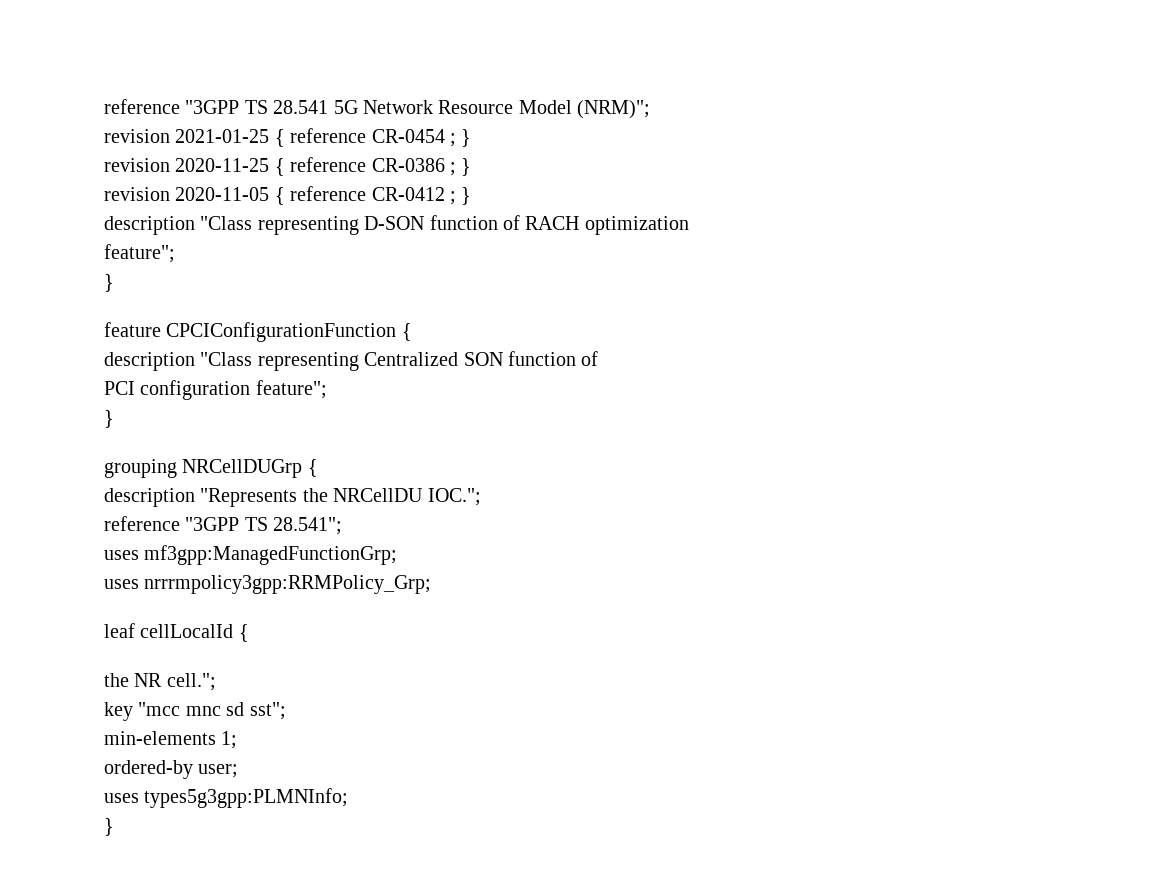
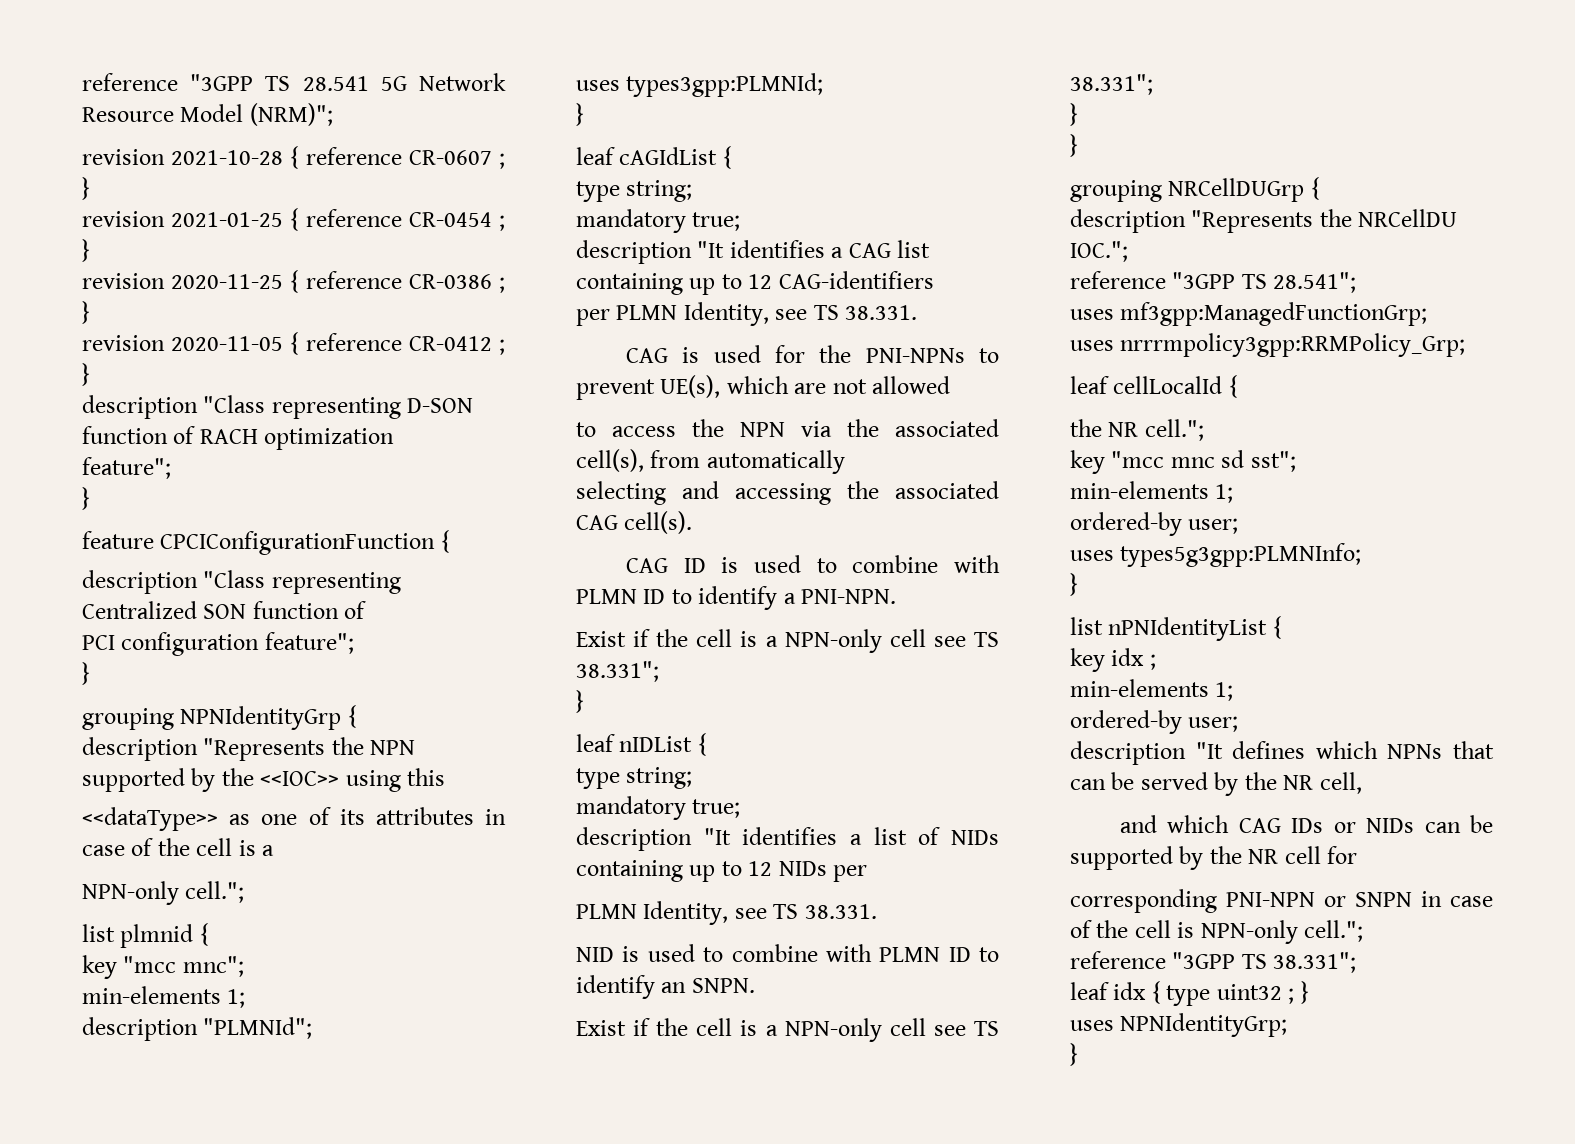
+ revision 2021-10-28 { reference CR-0607 ; }
+ grouping NPNIdentityGrp {
+ description "Represents the NPN supported by the <<IOC>> using this
+ <<dataType>> as one of its attributes in case of the cell is a
+ NPN-only cell.";
+ list plmnid {
+ key "mcc mnc";
+ min-elements 1;
+ description "PLMNId";
+ uses types3gpp:PLMNId;
+ }
+ leaf cAGIdList {
+ type string;
+ mandatory true;
+ description "It identifies a CAG list containing up to 12 CAG-identifiers
+ per PLMN Identity, see TS 38.331.
+ CAG is used for the PNI-NPNs to prevent UE(s), which are not allowed
+ to access the NPN via the associated cell(s), from automatically
+ selecting and accessing the associated CAG cell(s).
+ CAG ID is used to combine with PLMN ID to identify a PNI-NPN.
+ Exist if the cell is a NPN-only cell see TS 38.331";
+ }
+ leaf nIDList {
+ type string;
+ mandatory true;
+ description "It identifies a list of NIDs containing up to 12 NIDs per
+ PLMN Identity, see TS 38.331.
+ NID is used to combine with PLMN ID to identify an SNPN.
+ Exist if the cell is a NPN-only cell see TS 38.331";
+ }
+ }
+ list nPNIdentityList {
+ key idx ;
+ min-elements 1;
+ ordered-by user;
+ description "It defines which NPNs that can be served by the NR cell,
+ and which CAG IDs or NIDs can be supported by the NR cell for
+ corresponding PNI-NPN or SNPN in case of the cell is NPN-only cell.";
+ reference "3GPP TS 38.331";
+ leaf idx { type uint32 ; }
+ uses NPNIdentityGrp;
+ }

